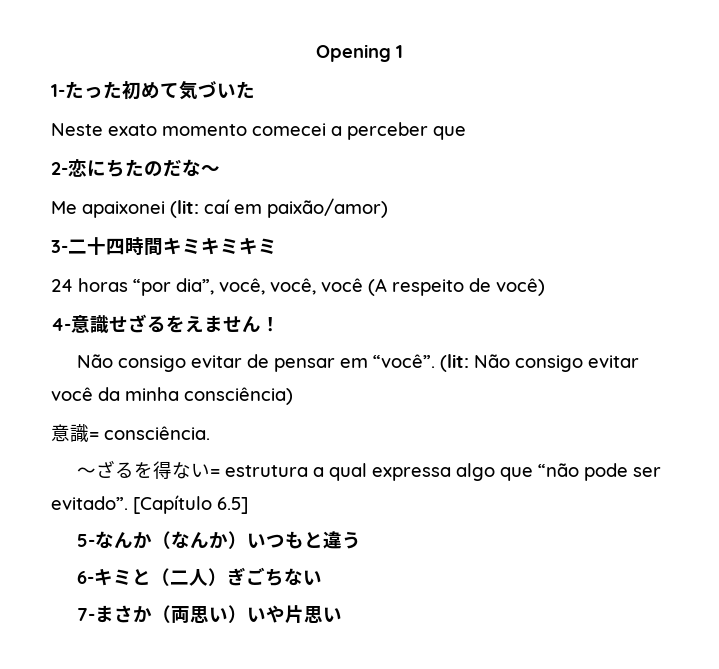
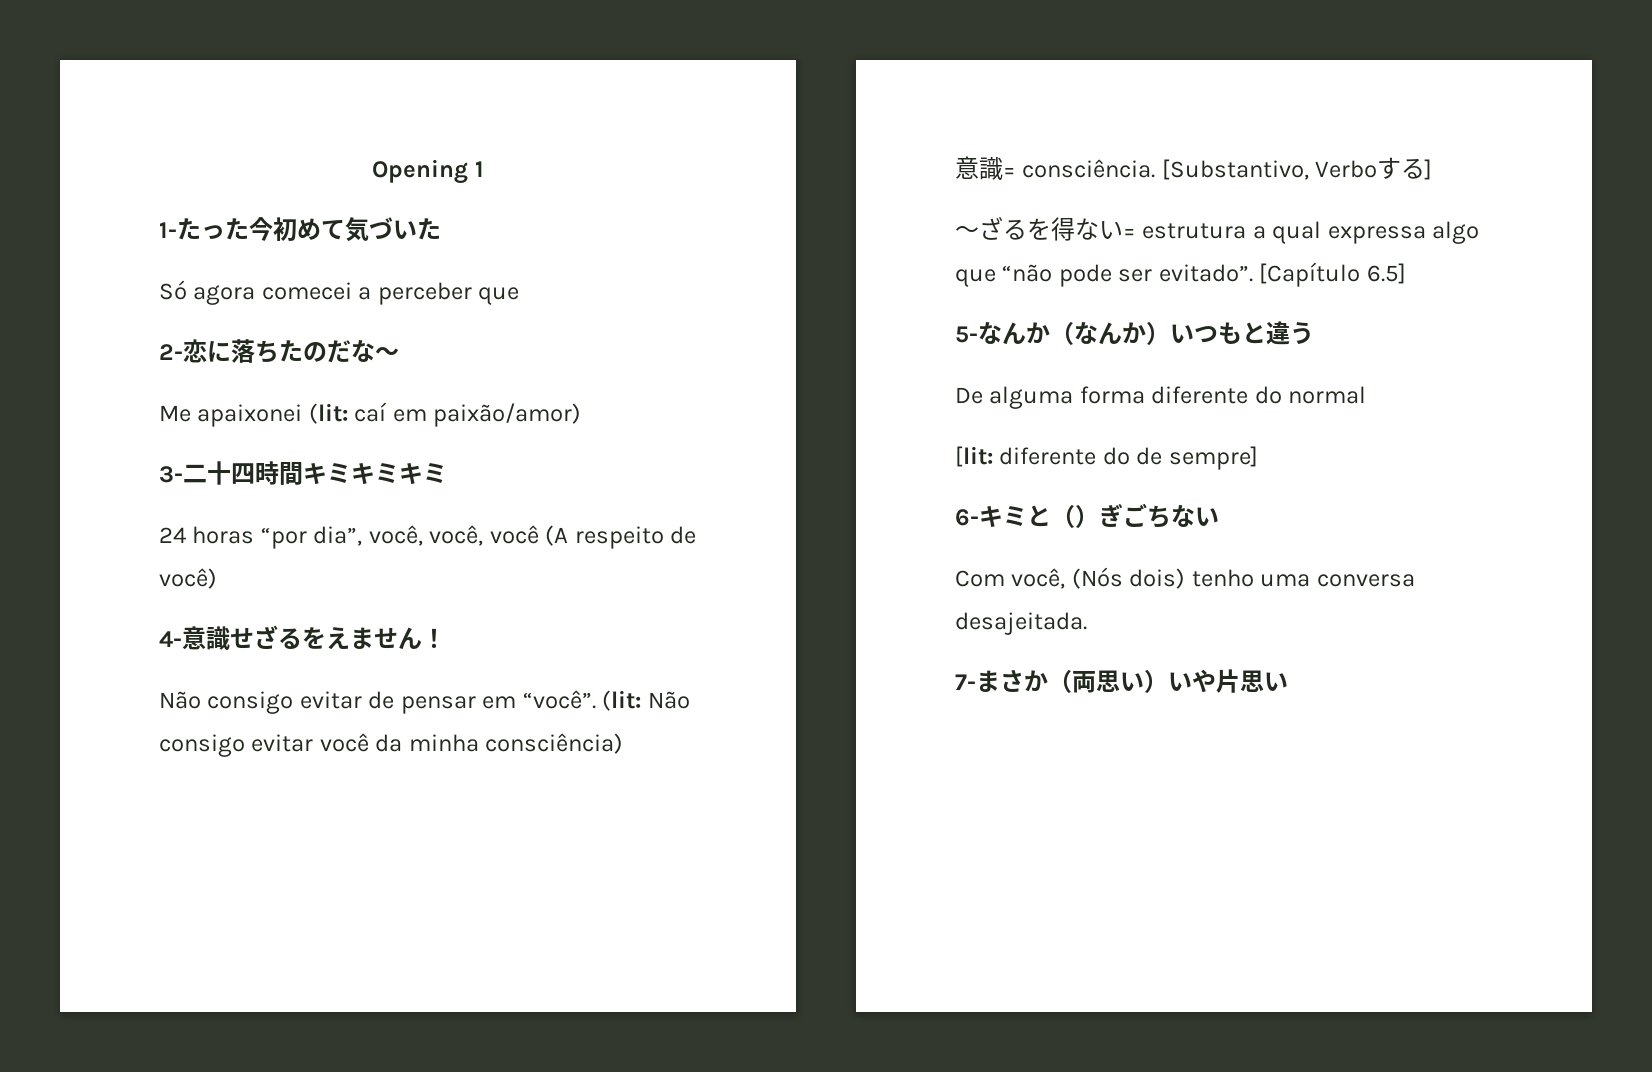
- 1-たった初めて気づいた
+ 1-たった今初めて気づいた
- Neste exato momento comecei a perceber que
+ Só agora comecei a perceber que
- 2-恋にちたのだな～
+ 2-恋に落ちたのだな～
+ [Substantivo, Verboする]
+ De alguma forma diferente do normal
+ [lit: diferente do de sempre]
- 6-キミと（二人）ぎごちない
+ 6-キミと（）ぎごちない
+ Com você, (Nós dois) tenho uma conversa desajeitada.

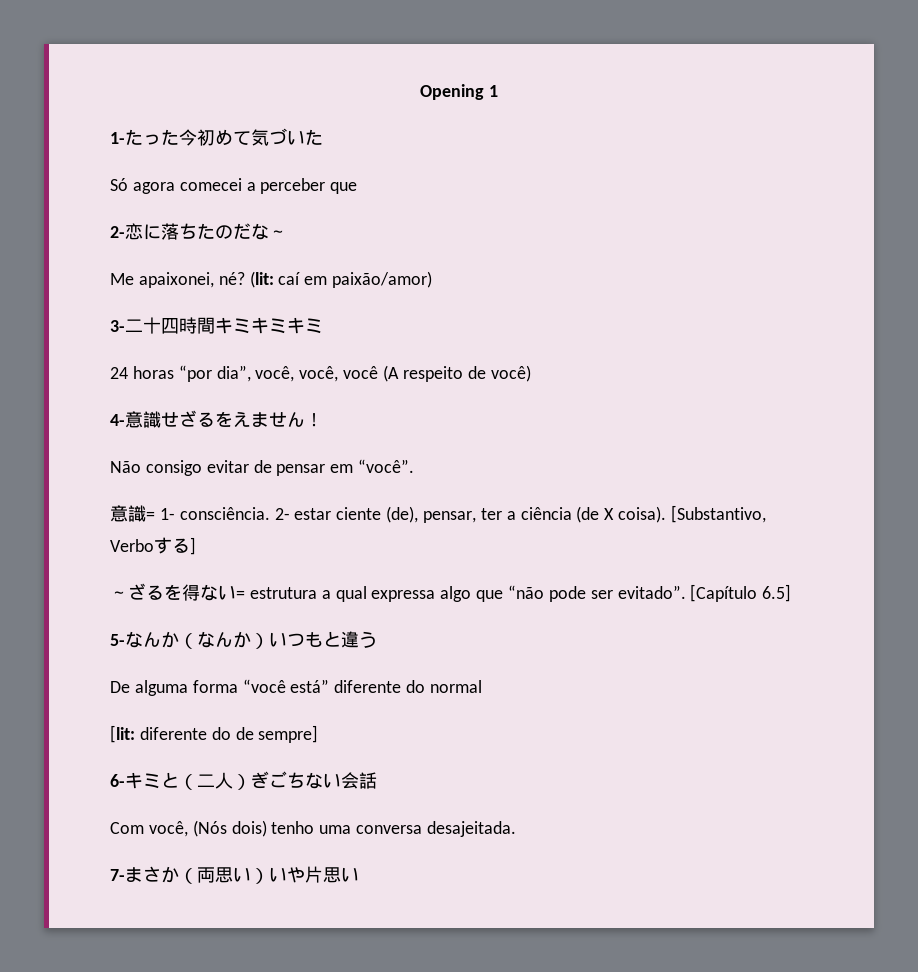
- Me apaixonei (lit: caí em paixão/amor)
+ Me apaixonei, né? (lit: caí em paixão/amor)
- Não consigo evitar de pensar em “você”. (lit: Não consigo evitar você da minha consciência)
- 意識= consciência.
+ Não consigo evitar de pensar em “você”.
+ 意識= 1- consciência. 2- estar ciente (de), pensar, ter a ciência (de X coisa).
- De alguma forma diferente do normal
+ De alguma forma “você está” diferente do normal
- 6-キミと（）ぎごちない
+ 6-キミと（二人）ぎごちない会話

